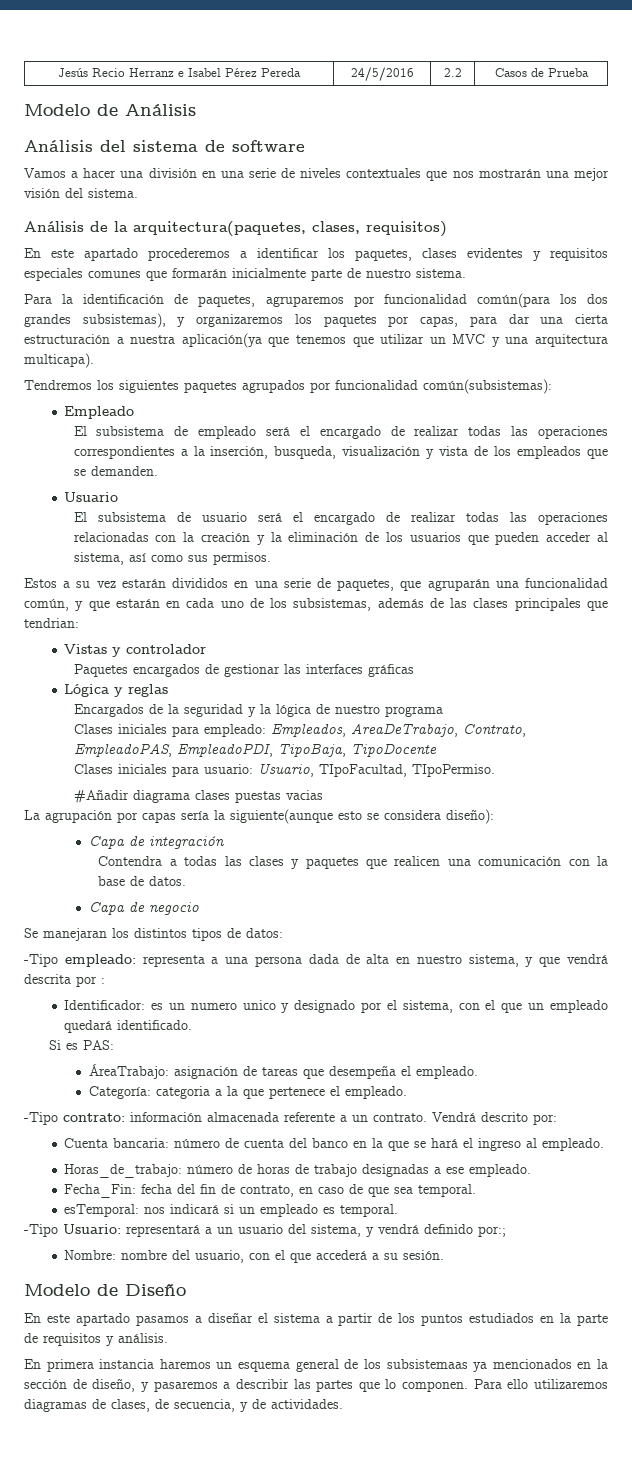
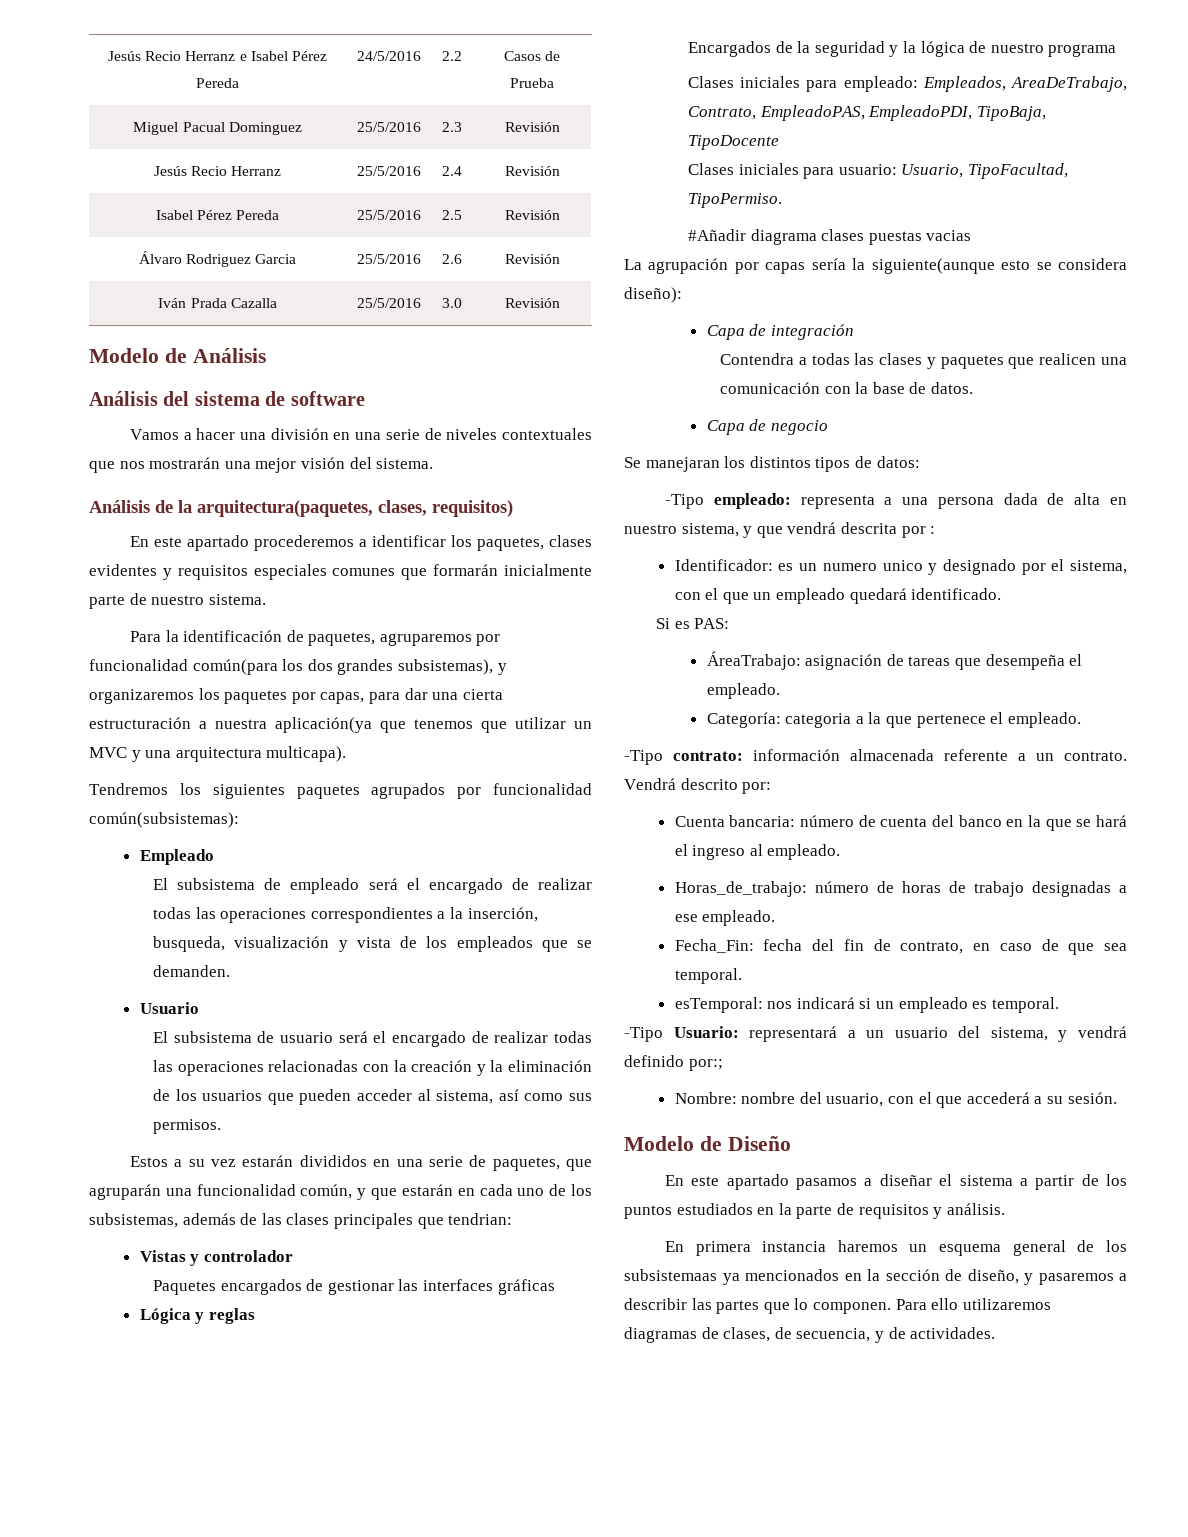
+ Miguel Pacual Dominguez | 25/5/2016 | 2.3 | Revisión
+ Jesús Recio Herranz | 25/5/2016 | 2.4 | Revisión
+ Isabel Pérez Pereda | 25/5/2016 | 2.5 | Revisión
+ Álvaro Rodriguez Garcia | 25/5/2016 | 2.6 | Revisión
+ Iván Prada Cazalla | 25/5/2016 | 3.0 | Revisión
- Clases iniciales para usuario: Usuario, TIpoFacultad, TIpoPermiso.
+ Clases iniciales para usuario: Usuario, TipoFacultad, TipoPermiso.

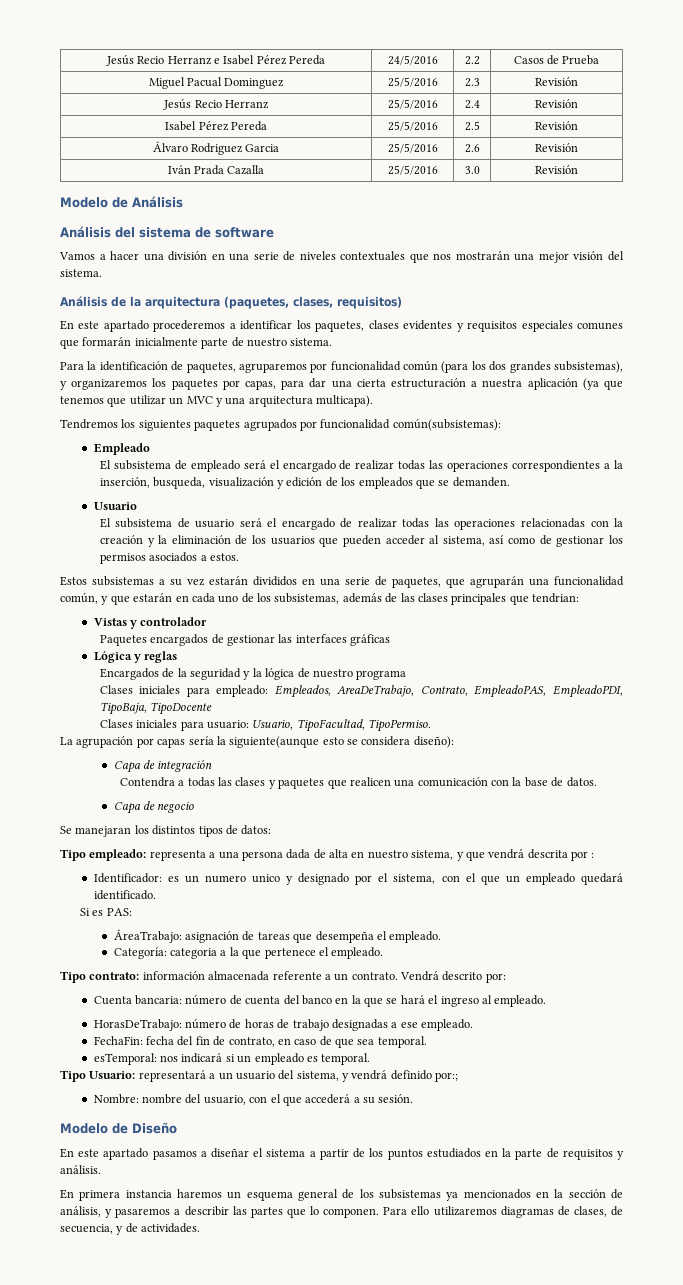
- Análisis de la arquitectura(paquetes, clases, requisitos)
+ Análisis de la arquitectura (paquetes, clases, requisitos)
- Para la identificación de paquetes, agruparemos por funcionalidad común(para los dos grandes subsistemas), y organizaremos los paquetes por capas, para dar una cierta estructuración a nuestra aplicación(ya que tenemos que utilizar un MVC y una arquitectura multicapa).
+ Para la identificación de paquetes, agruparemos por funcionalidad común (para los dos grandes subsistemas), y organizaremos los paquetes por capas, para dar una cierta estructuración a nuestra aplicación (ya que tenemos que utilizar un MVC y una arquitectura multicapa).
- El subsistema de empleado será el encargado de realizar todas las operaciones correspondientes a la inserción, busqueda, visualización y vista de los empleados que se demanden.
+ El subsistema de empleado será el encargado de realizar todas las operaciones correspondientes a la inserción, busqueda, visualización y edición de los empleados que se demanden.
- El subsistema de usuario será el encargado de realizar todas las operaciones relacionadas con la creación y la eliminación de los usuarios que pueden acceder al sistema, así como sus permisos.
+ El subsistema de usuario será el encargado de realizar todas las operaciones relacionadas con la creación y la eliminación de los usuarios que pueden acceder al sistema, así como de gestionar los permisos asociados a estos.
- Estos a su vez estarán divididos en una serie de paquetes, que agruparán una funcionalidad común, y que estarán en cada uno de los subsistemas, además de las clases principales que tendrian:
+ Estos subsistemas a su vez estarán divididos en una serie de paquetes, que agruparán una funcionalidad común, y que estarán en cada uno de los subsistemas, además de las clases principales que tendrian:
- #Añadir diagrama clases puestas vacias
- -Tipo empleado: representa a una persona dada de alta en nuestro sistema, y que vendrá descrita por :
+ Tipo empleado: representa a una persona dada de alta en nuestro sistema, y que vendrá descrita por :
- -Tipo contrato: información almacenada referente a un contrato.
+ Tipo contrato: información almacenada referente a un contrato.
- Horas_de_trabajo: número de horas de trabajo designadas a ese empleado.
+ HorasDeTrabajo: número de horas de trabajo designadas a ese empleado.
- Fecha_Fin: fecha del fin de contrato, en caso de que sea temporal.
+ FechaFin: fecha del fin de contrato, en caso de que sea temporal.
- -Tipo Usuario: representará a un usuario del sistema, y vendrá definido por:;
+ Tipo Usuario: representará a un usuario del sistema, y vendrá definido por:;
- En primera instancia haremos un esquema general de los subsistemaas ya mencionados en la sección de diseño, y pasaremos a describir las partes que lo componen.
+ En primera instancia haremos un esquema general de los subsistemas ya mencionados en la sección de análisis, y pasaremos a describir las partes que lo componen.

